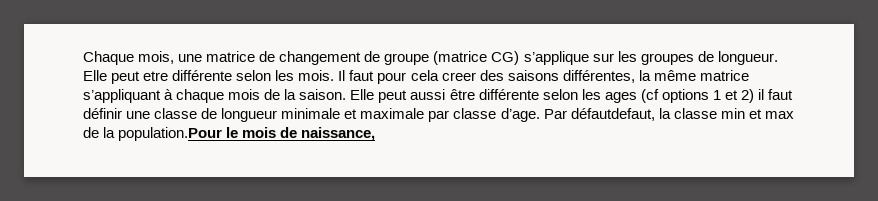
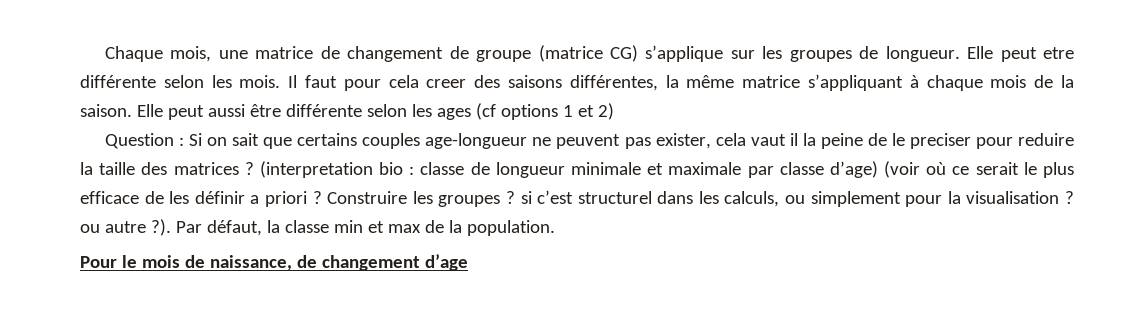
- Elle peut aussi être différente selon les ages (cf options 1 et 2) il faut définir une classe de longueur minimale et maximale par classe d’age. Par défautdefaut, la classe min et max de la population.Pour le mois de naissance,
+ Elle peut aussi être différente selon les ages (cf options 1 et 2)
+ Question : Si on sait que certains couples age-longueur ne peuvent pas exister, cela vaut il la peine de le preciser pour reduire la taille des matrices ? (interpretation bio : classe de longueur minimale et maximale par classe d’age) (voir où ce serait le plus efficace de les définir a priori ? Construire les groupes ? si c’est structurel dans les calculs, ou simplement pour la visualisation ? ou autre ?). Par défaut, la classe min et max de la population.
+ Pour le mois de naissance, de changement d’age

